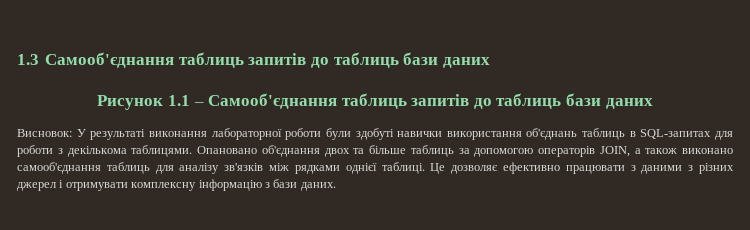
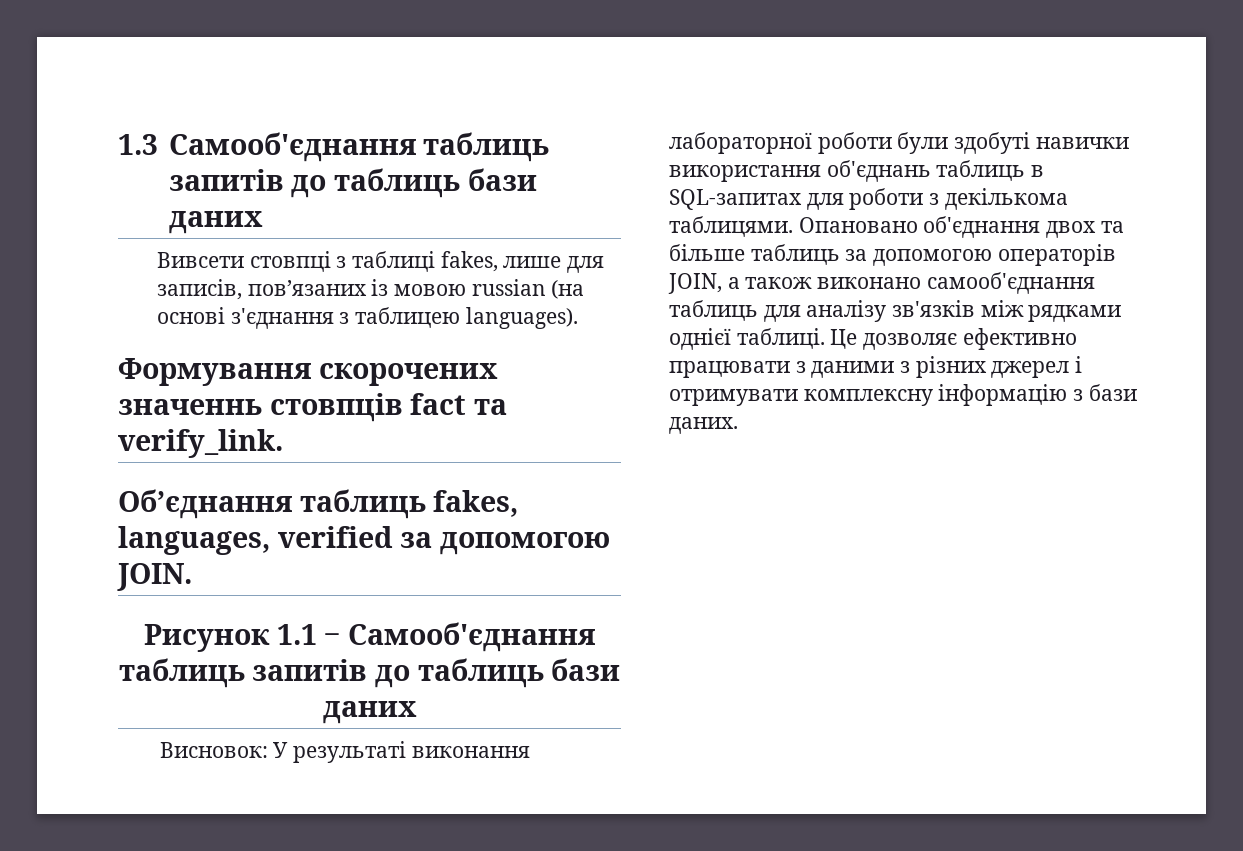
+ Вивсети стовпці з таблиці fakes, лише для записів, пов’язаних із мовою russian (на основі з'єднання з таблицею languages).
+ Формування скорочених значеннь стовпців fact та verify_link.
+ Об’єднання таблиць fakes, languages, verified за допомогою JOIN.

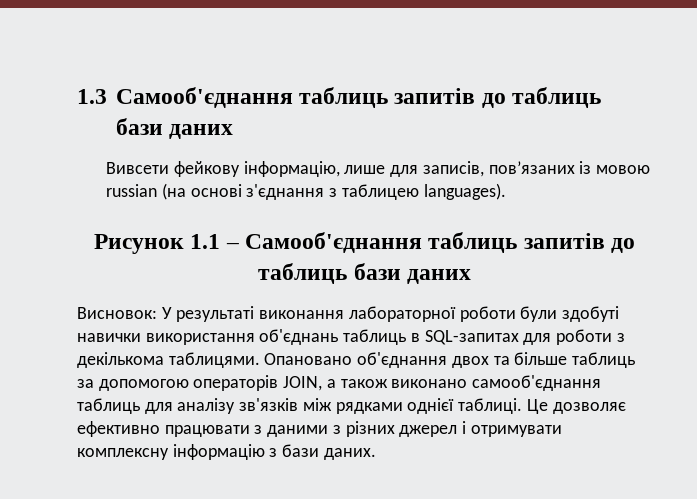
- Вивсети стовпці з таблиці fakes, лише для записів, пов’язаних із мовою russian (на основі з'єднання з таблицею languages).
+ Вивсети фейкову інформацію, лише для записів, пов’язаних із мовою russian (на основі з'єднання з таблицею languages).
- Формування скорочених значеннь стовпців fact та verify_link.
- Об’єднання таблиць fakes, languages, verified за допомогою JOIN.

